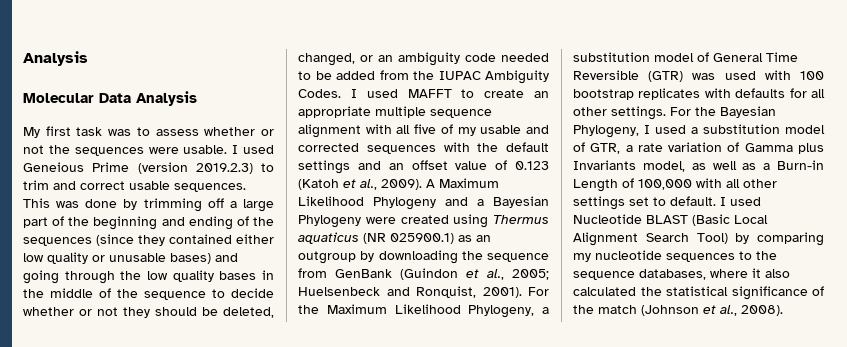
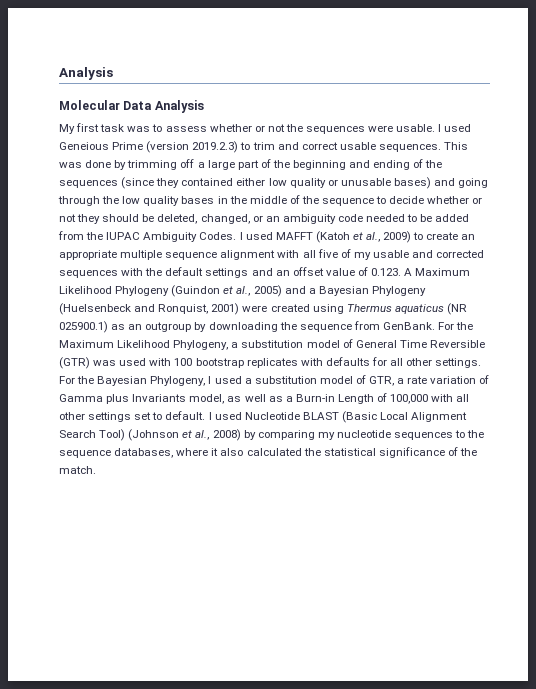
- I used MAFFT to create an appropriate multiple sequence alignment with all five of my usable and corrected sequences with the default settings and an offset value of 0.123 (Katoh et al., 2009). A Maximum Likelihood Phylogeny and a Bayesian Phylogeny were created using Thermus aquaticus (NR 025900.1) as an outgroup by downloading the sequence from GenBank (Guindon et al., 2005; Huelsenbeck and Ronquist, 2001).
+ I used MAFFT (Katoh et al., 2009) to create an appropriate multiple sequence alignment with all five of my usable and corrected sequences with the default settings and an offset value of 0.123. A Maximum Likelihood Phylogeny (Guindon et al., 2005) and a Bayesian Phylogeny (Huelsenbeck and Ronquist, 2001) were created using Thermus aquaticus (NR 025900.1) as an outgroup by downloading the sequence from GenBank.
- I used Nucleotide BLAST (Basic Local Alignment Search Tool) by comparing my nucleotide sequences to the sequence databases, where it also calculated the statistical significance of the match (Johnson et al., 2008).
+ I used Nucleotide BLAST (Basic Local Alignment Search Tool) (Johnson et al., 2008) by comparing my nucleotide sequences to the sequence databases, where it also calculated the statistical significance of the match.

